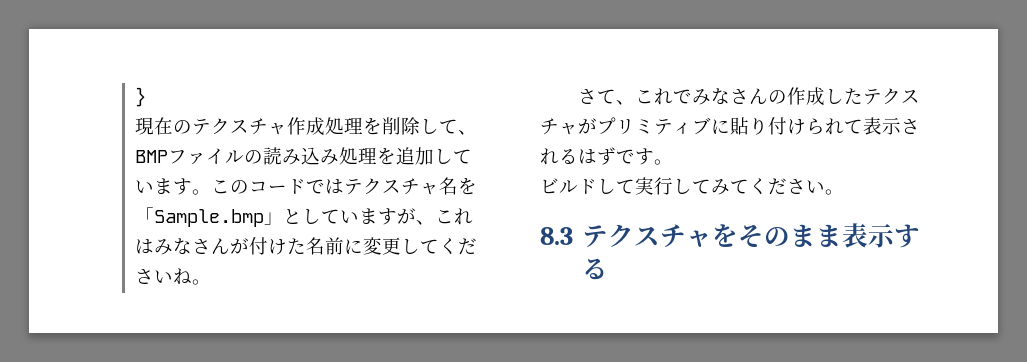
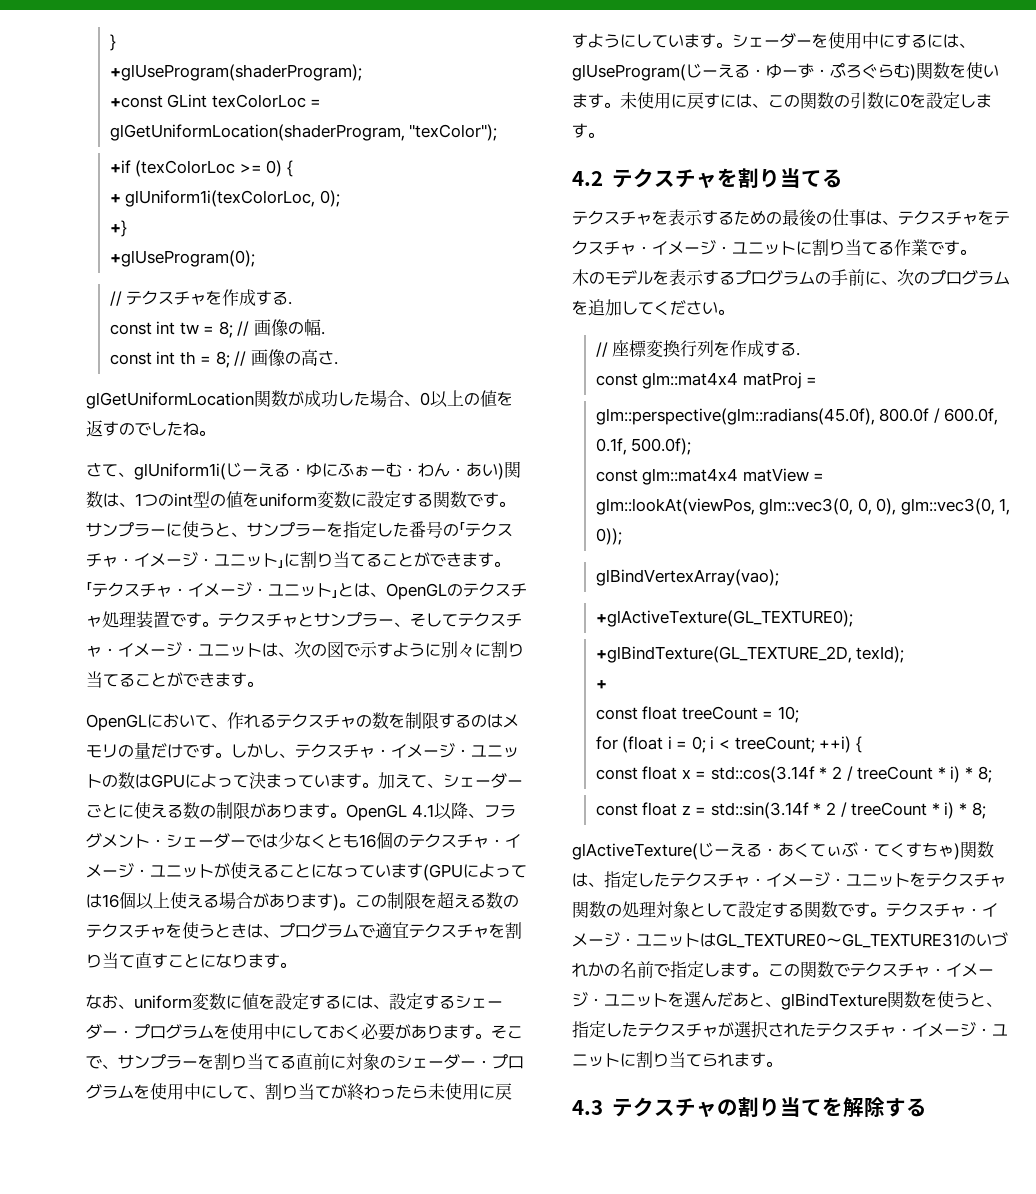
- 現在のテクスチャ作成処理を削除して、BMPファイルの読み込み処理を追加しています。このコードではテクスチャ名を「Sample.bmp」としていますが、これはみなさんが付けた名前に変更してくださいね。
- さて、これでみなさんの作成したテクスチャがプリミティブに貼り付けられて表示されるはずです。
- ビルドして実行してみてください。
- 8.3テクスチャをそのまま表示する
+ +glUseProgram(shaderProgram);
+ +const GLint texColorLoc = glGetUniformLocation(shaderProgram, "texColor");
+ +if (texColorLoc >= 0) {
+ + glUniform1i(texColorLoc, 0);
+ +}
+ +glUseProgram(0);
+ // テクスチャを作成する.
+ const int tw = 8; // 画像の幅.
+ const int th = 8; // 画像の高さ.
+ glGetUniformLocation関数が成功した場合、0以上の値を返すのでしたね。
+ さて、glUniform1i(じーえる・ゆにふぉーむ・わん・あい)関数は、1つのint型の値をuniform変数に設定する関数です。サンプラーに使うと、サンプラーを指定した番号の「テクスチャ・イメージ・ユニット」に割り当てることができます。「テクスチャ・イメージ・ユニット」とは、OpenGLのテクスチャ処理装置です。テクスチャとサンプラー、そしてテクスチャ・イメージ・ユニットは、次の図で示すように別々に割り当てることができます。
+ OpenGLにおいて、作れるテクスチャの数を制限するのはメモリの量だけです。しかし、テクスチャ・イメージ・ユニットの数はGPUによって決まっています。加えて、シェーダーごとに使える数の制限があります。OpenGL 4.1以降、フラグメント・シェーダーでは少なくとも16個のテクスチャ・イメージ・ユニットが使えることになっています(GPUによっては16個以上使える場合があります)。この制限を超える数のテクスチャを使うときは、プログラムで適宜テクスチャを割り当て直すことになります。
+ なお、uniform変数に値を設定するには、設定するシェーダー・プログラムを使用中にしておく必要があります。そこで、サンプラーを割り当てる直前に対象のシェーダー・プログラムを使用中にして、割り当てが終わったら未使用に戻すようにしています。シェーダーを使用中にするには、glUseProgram(じーえる・ゆーず・ぷろぐらむ)関数を使います。未使用に戻すには、この関数の引数に0を設定します。
+ 4.2テクスチャを割り当てる
+ テクスチャを表示するための最後の仕事は、テクスチャをテクスチャ・イメージ・ユニットに割り当てる作業です。
+ 木のモデルを表示するプログラムの手前に、次のプログラムを追加してください。
+ // 座標変換行列を作成する.
+ const glm::mat4x4 matProj =
+ glm::perspective(glm::radians(45.0f), 800.0f / 600.0f, 0.1f, 500.0f);
+ const glm::mat4x4 matView =
+ glm::lookAt(viewPos, glm::vec3(0, 0, 0), glm::vec3(0, 1, 0));
+ glBindVertexArray(vao);
+ +glActiveTexture(GL_TEXTURE0);
+ +glBindTexture(GL_TEXTURE_2D, texId);
+ +
+ const float treeCount = 10;
+ for (float i = 0; i < treeCount; ++i) {
+ const float x = std::cos(3.14f * 2 / treeCount * i) * 8;
+ const float z = std::sin(3.14f * 2 / treeCount * i) * 8;
+ glActiveTexture(じーえる・あくてぃぶ・てくすちゃ)関数は、指定したテクスチャ・イメージ・ユニットをテクスチャ関数の処理対象として設定する関数です。テクスチャ・イメージ・ユニットはGL_TEXTURE0～GL_TEXTURE31のいづれかの名前で指定します。この関数でテクスチャ・イメージ・ユニットを選んだあと、glBindTexture関数を使うと、指定したテクスチャが選択されたテクスチャ・イメージ・ユニットに割り当てられます。
+ 4.3テクスチャの割り当てを解除する

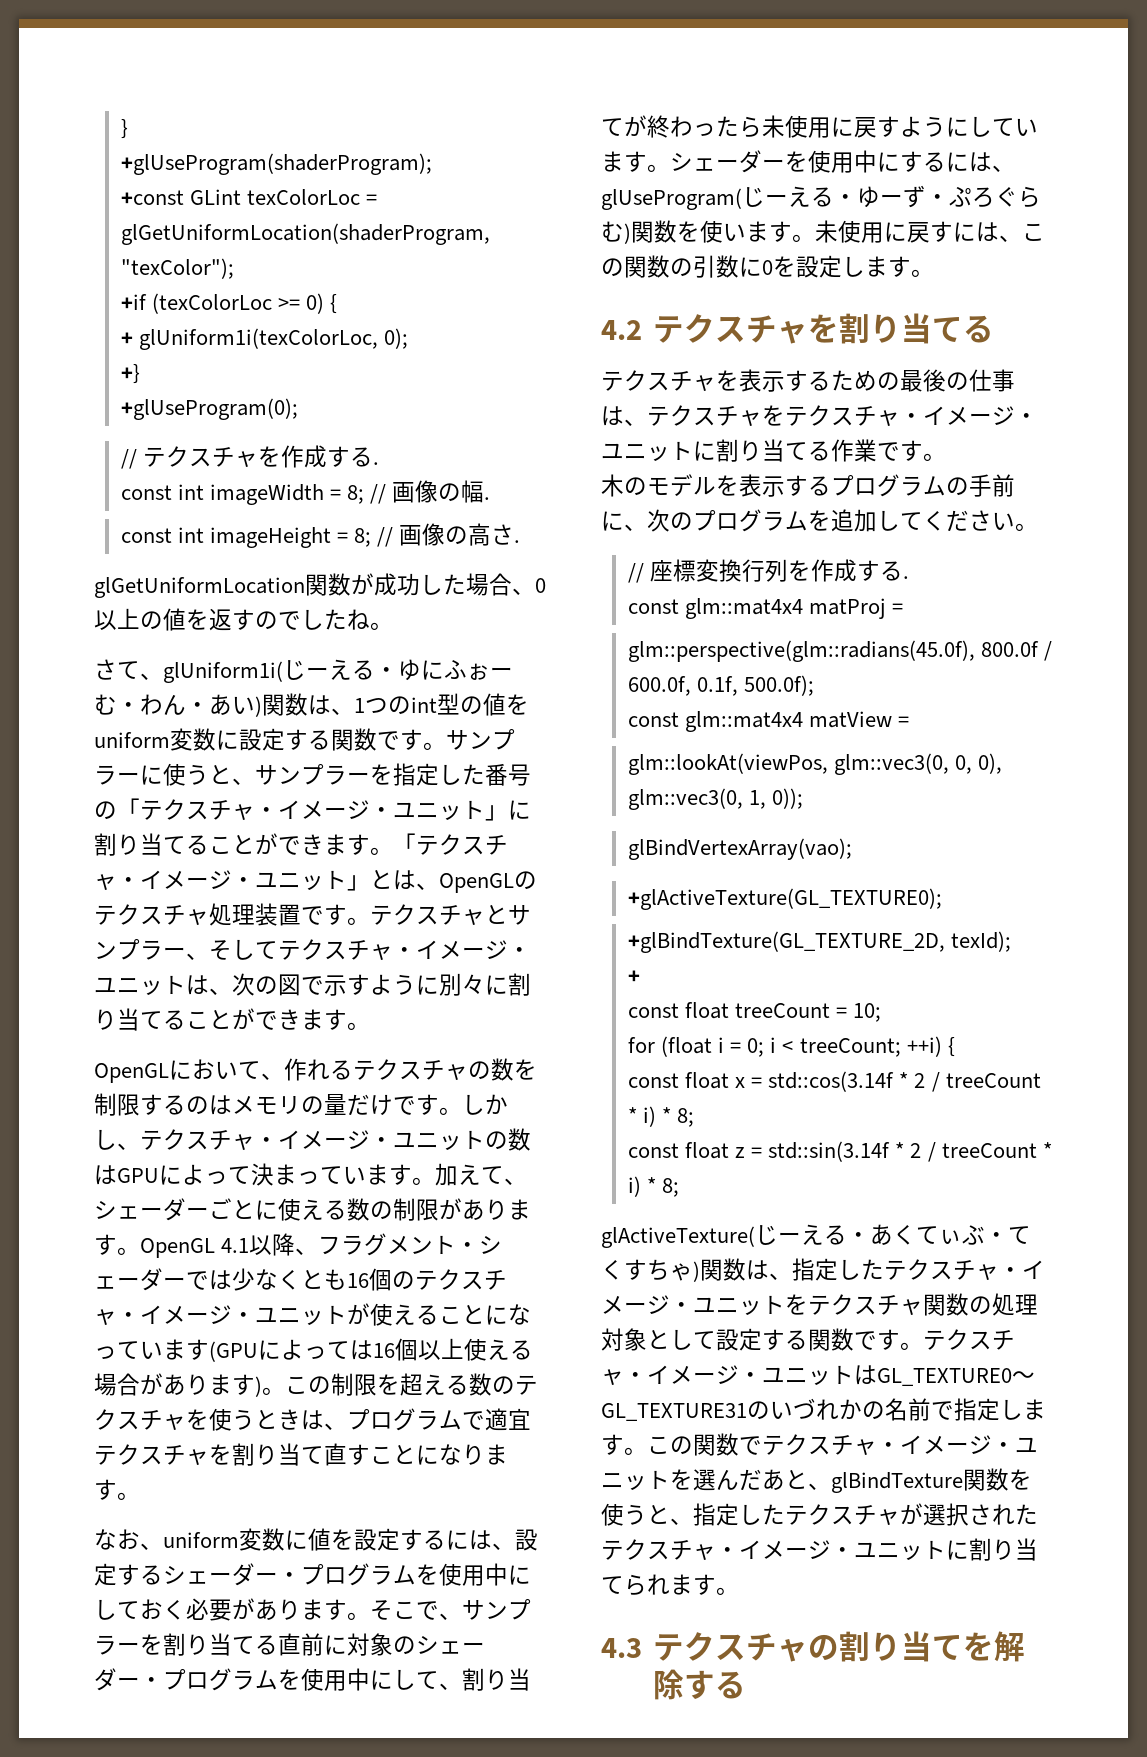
- const int tw = 8; // 画像の幅.
+ const int imageWidth = 8; // 画像の幅.
- const int th = 8; // 画像の高さ.
+ const int imageHeight = 8; // 画像の高さ.

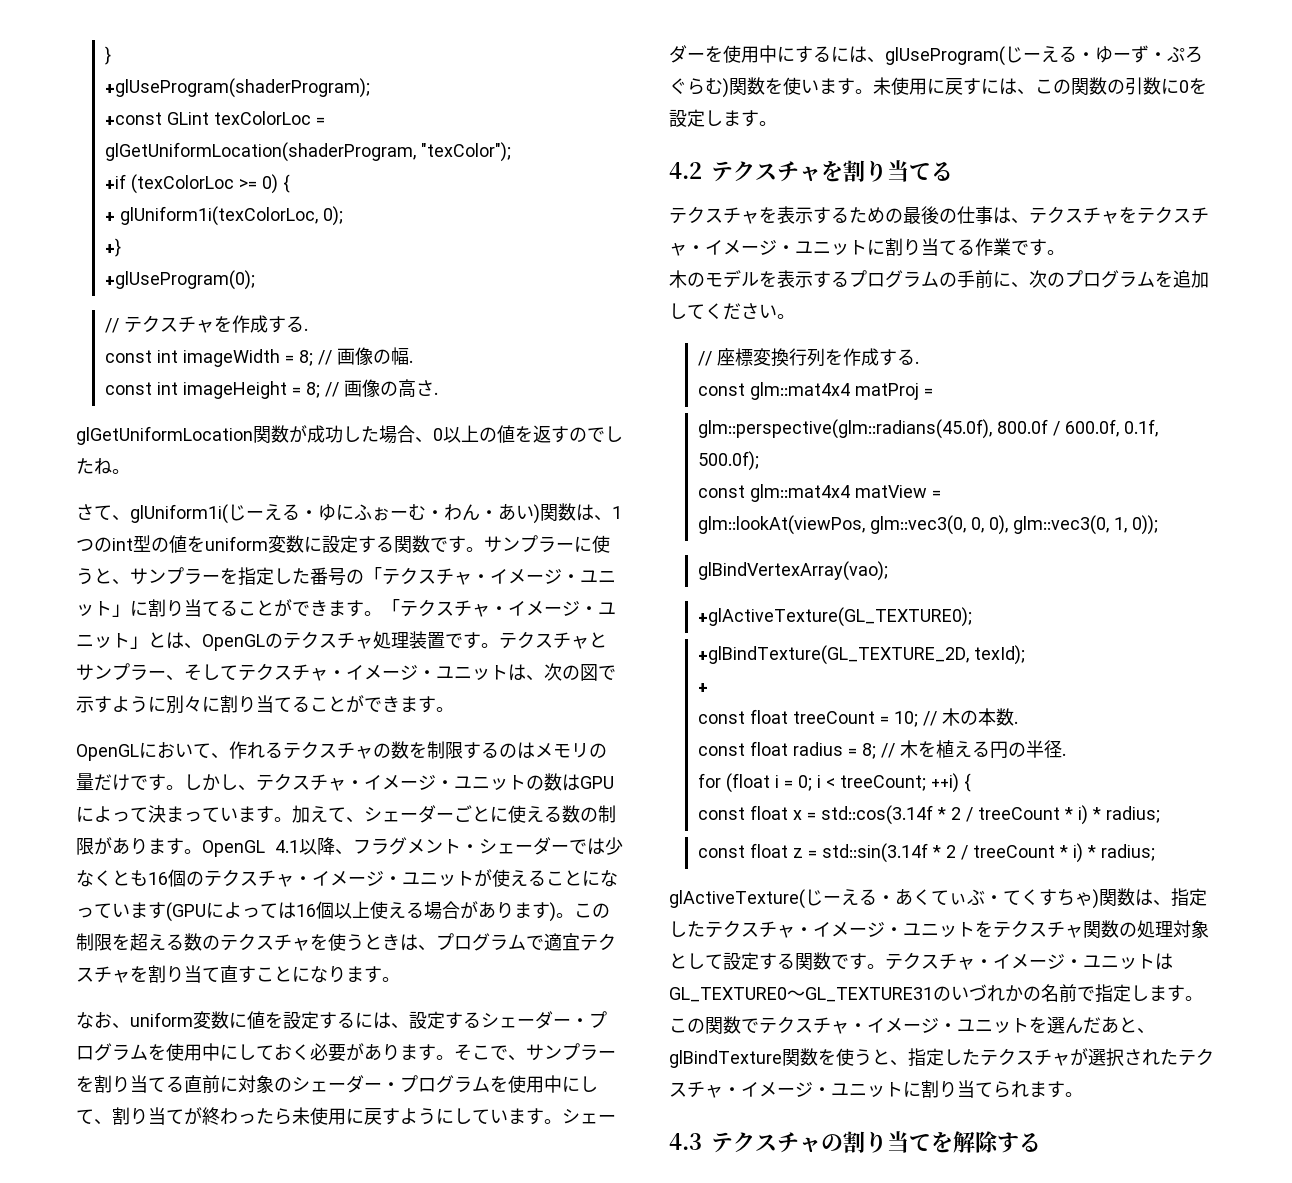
- const float treeCount = 10;
+ const float treeCount = 10; // 木の本数.
+ const float radius = 8; // 木を植える円の半径.
- const float x = std::cos(3.14f * 2 / treeCount * i) * 8;
+ const float x = std::cos(3.14f * 2 / treeCount * i) * radius;
- const float z = std::sin(3.14f * 2 / treeCount * i) * 8;
+ const float z = std::sin(3.14f * 2 / treeCount * i) * radius;

